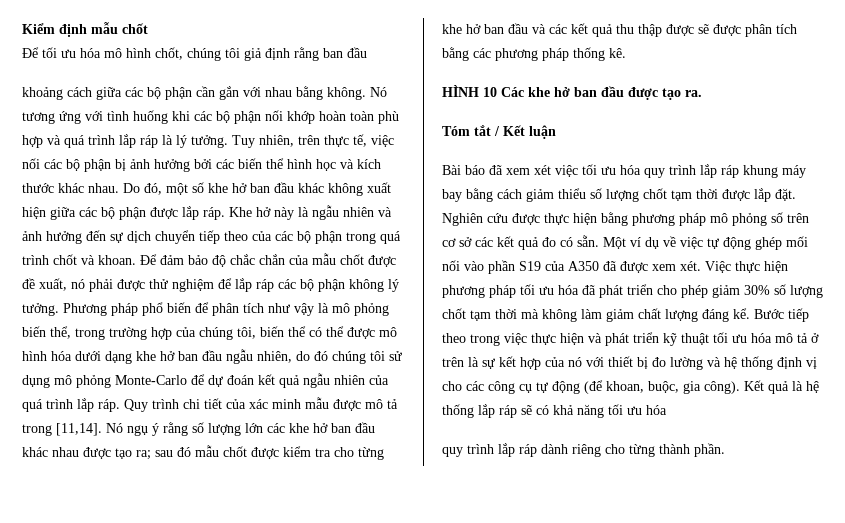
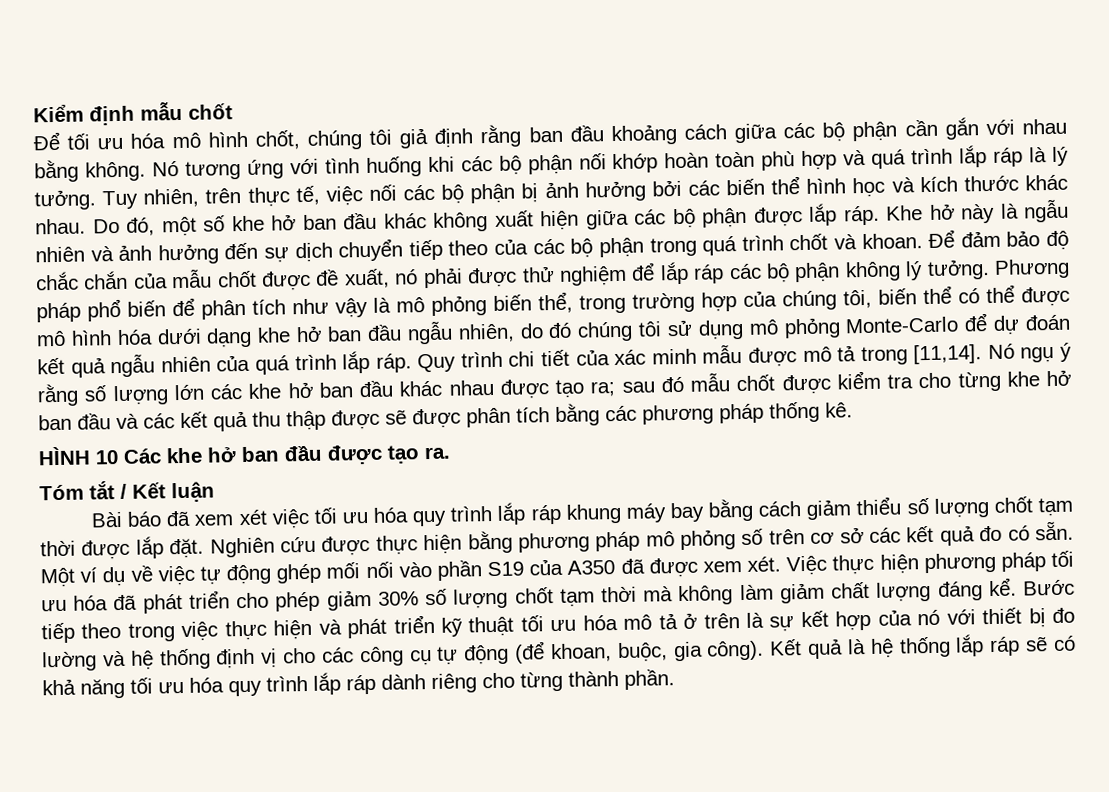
- Để tối ưu hóa mô hình chốt, chúng tôi giả định rằng ban đầu
- khoảng cách giữa các bộ phận cần gắn với nhau bằng không.
+ Để tối ưu hóa mô hình chốt, chúng tôi giả định rằng ban đầu khoảng cách giữa các bộ phận cần gắn với nhau bằng không.
- Kết quả là hệ thống lắp ráp sẽ có khả năng tối ưu hóa
- quy trình lắp ráp dành riêng cho từng thành phần.
+ Kết quả là hệ thống lắp ráp sẽ có khả năng tối ưu hóa quy trình lắp ráp dành riêng cho từng thành phần.

